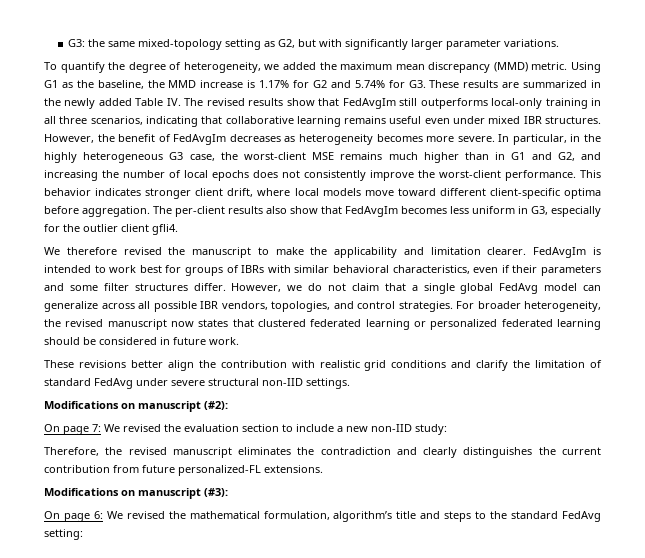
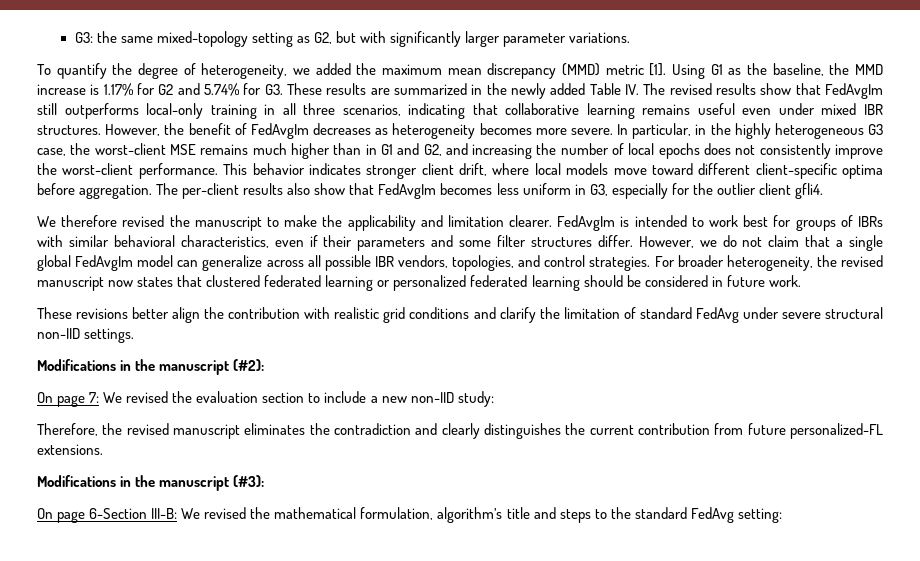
- To quantify the degree of heterogeneity, we added the maximum mean discrepancy (MMD) metric.
+ To quantify the degree of heterogeneity, we added the maximum mean discrepancy (MMD) metric [1].
- However, we do not claim that a single global FedAvg model can generalize across all possible IBR vendors, topologies, and control strategies.
+ However, we do not claim that a single global FedAvgIm model can generalize across all possible IBR vendors, topologies, and control strategies.
- Modifications on manuscript (#2):
+ Modifications in the manuscript (#2):
- Modifications on manuscript (#3):
+ Modifications in the manuscript (#3):
- On page 6: We revised the mathematical formulation, algorithm’s title and steps to the standard FedAvg setting:
+ On page 6-Section III-B: We revised the mathematical formulation, algorithm’s title and steps to the standard FedAvg setting:

